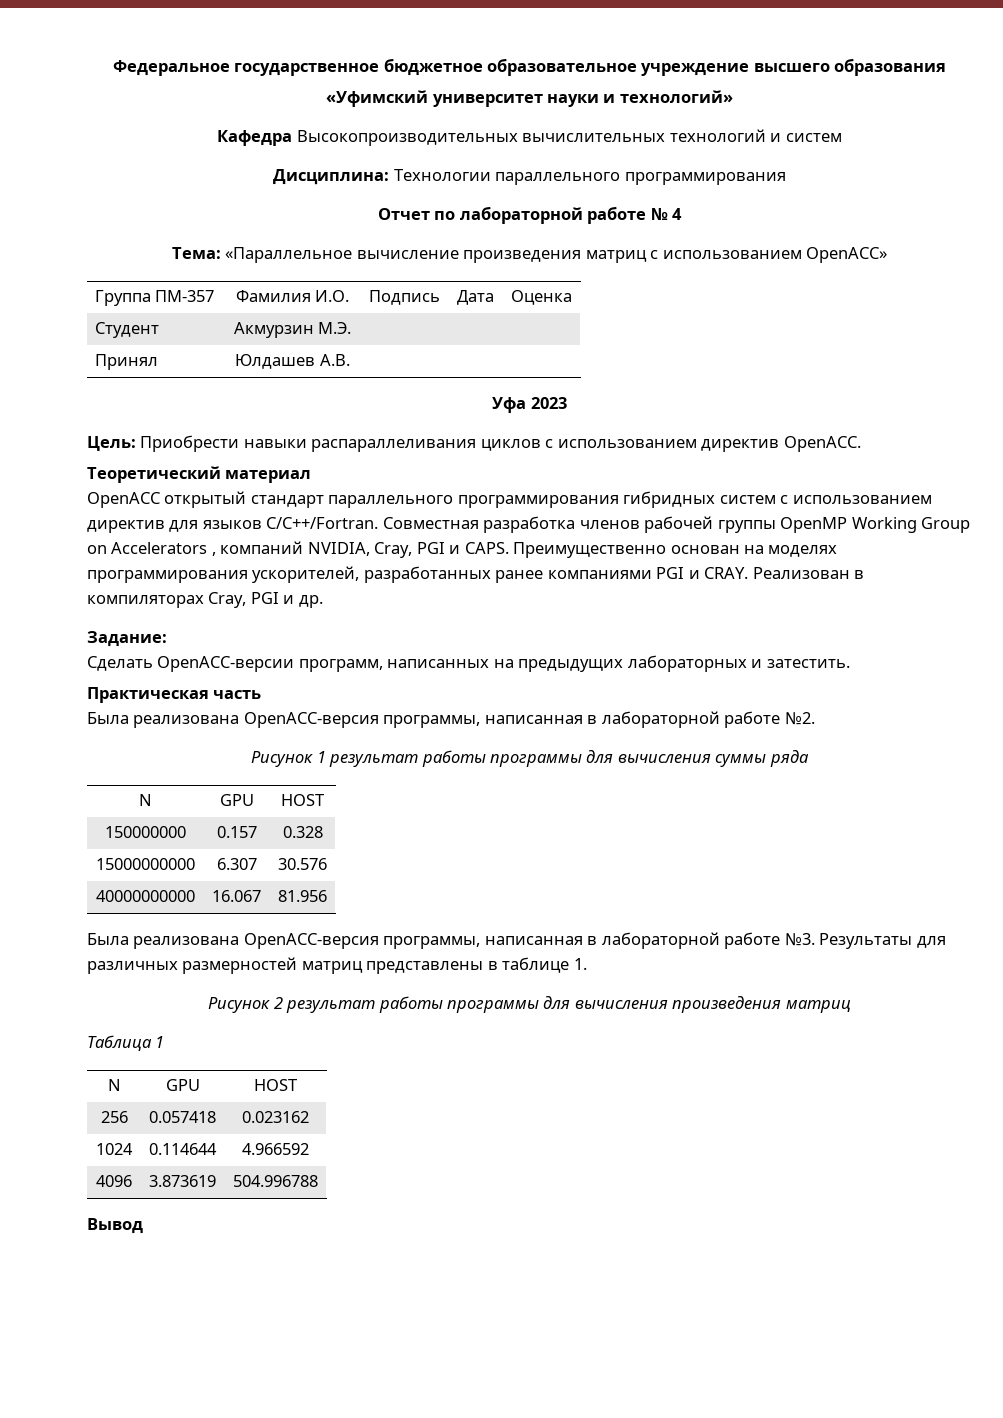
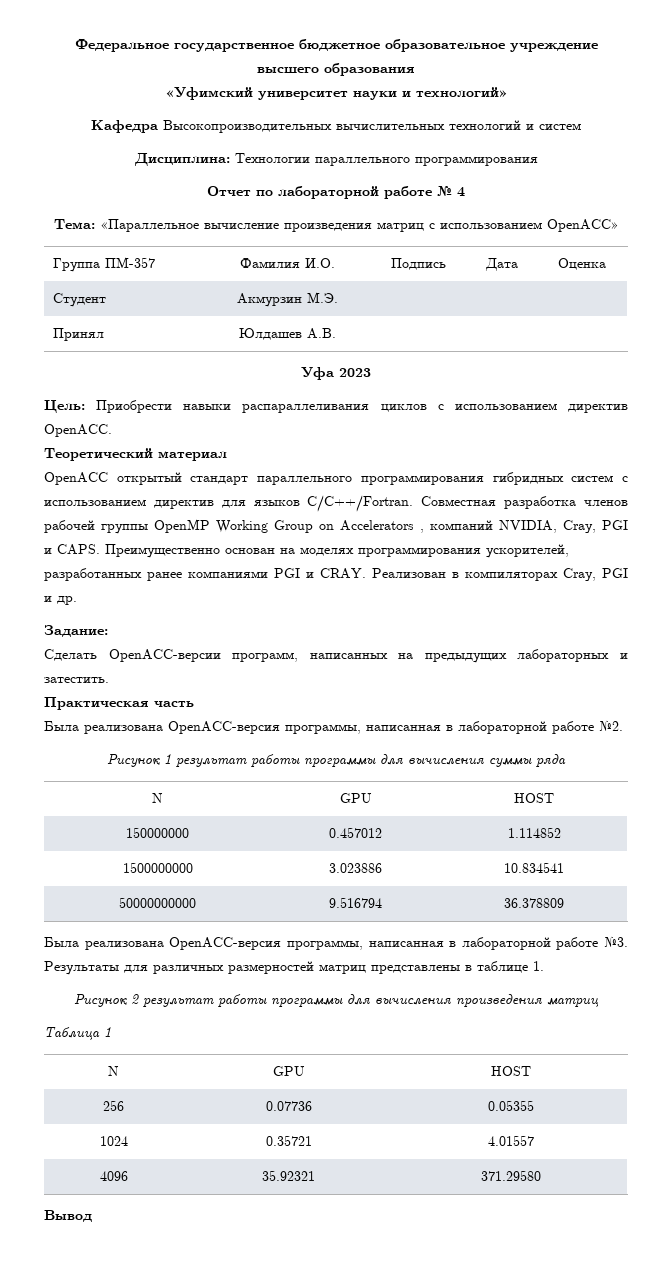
- 150000000 | 0.157 | 0.328
- 15000000000 | 6.307 | 30.576
- 40000000000 | 16.067 | 81.956
+ 150000000 | 0.457012 | 1.114852
+ 1500000000 | 3.023886 | 10.834541
+ 50000000000 | 9.516794 | 36.378809
- 256 | 0.057418 | 0.023162
+ 256 | 0.07736 | 0.05355
- 1024 | 0.114644 | 4.966592
+ 1024 | 0.35721 | 4.01557
- 4096 | 3.873619 | 504.996788
+ 4096 | 35.92321 | 371.29580

